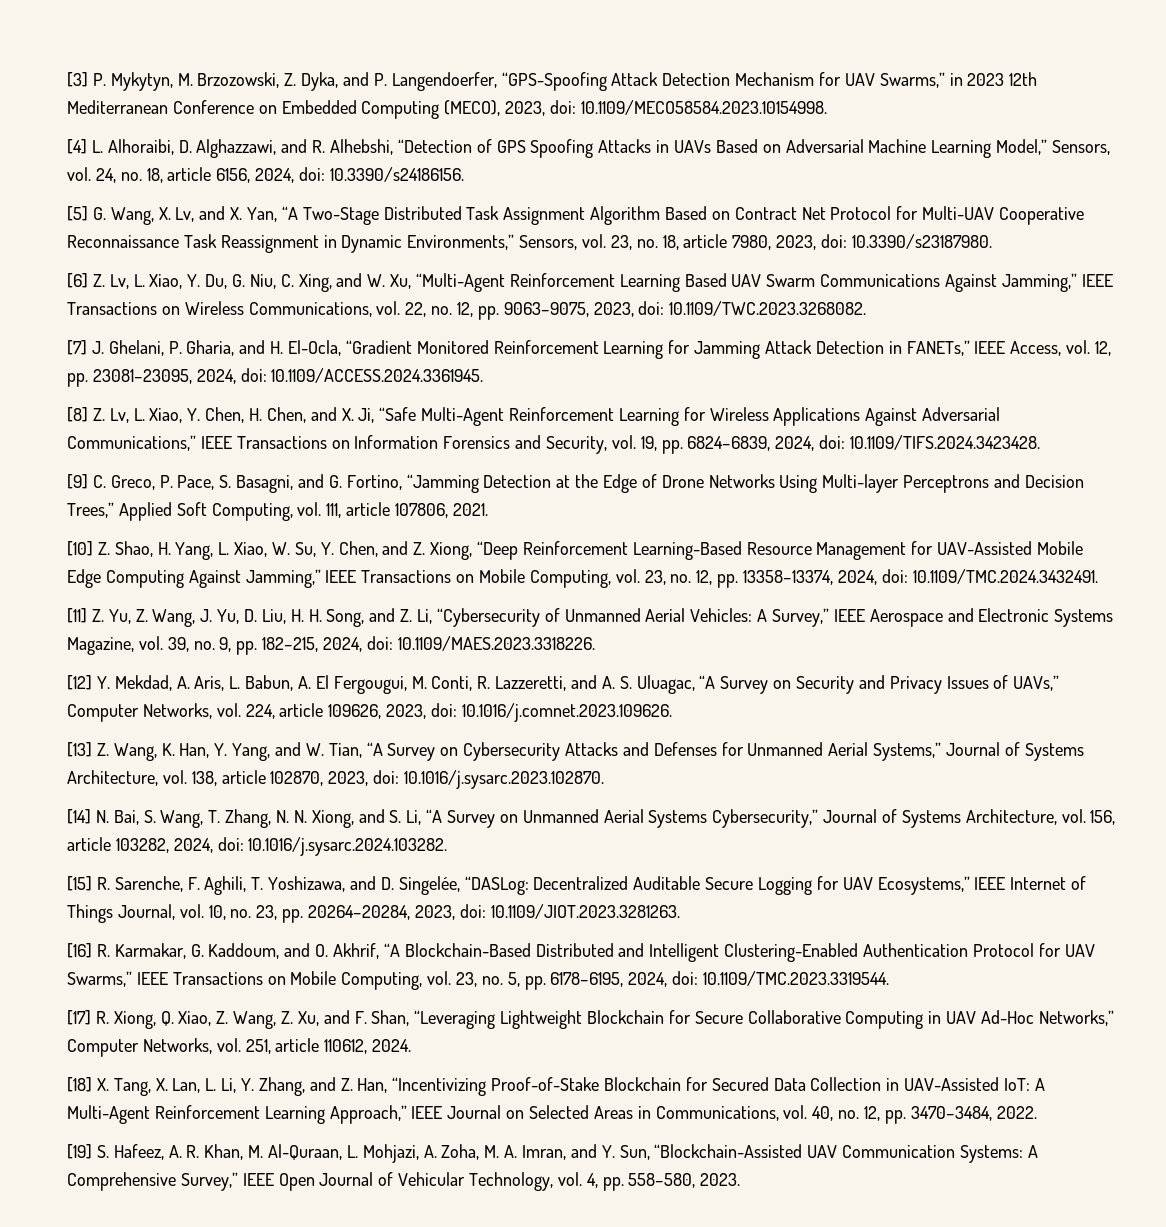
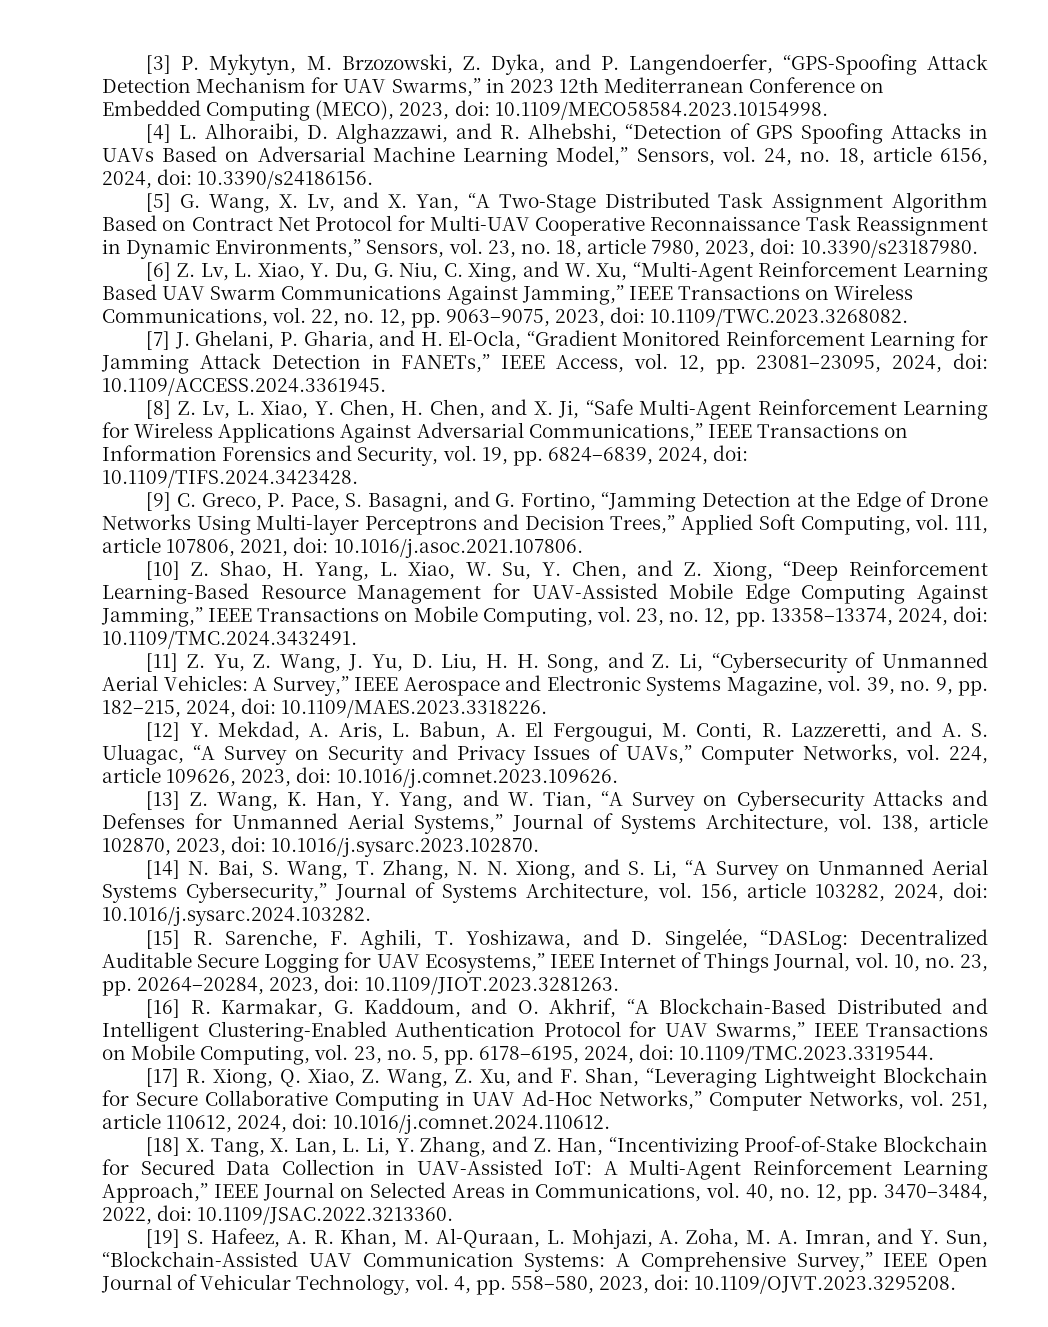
- [9] C. Greco, P. Pace, S. Basagni, and G. Fortino, “Jamming Detection at the Edge of Drone Networks Using Multi-layer Perceptrons and Decision Trees,” Applied Soft Computing, vol. 111, article 107806, 2021.
+ [9] C. Greco, P. Pace, S. Basagni, and G. Fortino, “Jamming Detection at the Edge of Drone Networks Using Multi-layer Perceptrons and Decision Trees,” Applied Soft Computing, vol. 111, article 107806, 2021, doi: 10.1016/j.asoc.2021.107806.
- [17] R. Xiong, Q. Xiao, Z. Wang, Z. Xu, and F. Shan, “Leveraging Lightweight Blockchain for Secure Collaborative Computing in UAV Ad-Hoc Networks,” Computer Networks, vol. 251, article 110612, 2024.
+ [17] R. Xiong, Q. Xiao, Z. Wang, Z. Xu, and F. Shan, “Leveraging Lightweight Blockchain for Secure Collaborative Computing in UAV Ad-Hoc Networks,” Computer Networks, vol. 251, article 110612, 2024, doi: 10.1016/j.comnet.2024.110612.
- [18] X. Tang, X. Lan, L. Li, Y. Zhang, and Z. Han, “Incentivizing Proof-of-Stake Blockchain for Secured Data Collection in UAV-Assisted IoT: A Multi-Agent Reinforcement Learning Approach,” IEEE Journal on Selected Areas in Communications, vol. 40, no. 12, pp. 3470–3484, 2022.
+ [18] X. Tang, X. Lan, L. Li, Y. Zhang, and Z. Han, “Incentivizing Proof-of-Stake Blockchain for Secured Data Collection in UAV-Assisted IoT: A Multi-Agent Reinforcement Learning Approach,” IEEE Journal on Selected Areas in Communications, vol. 40, no. 12, pp. 3470–3484, 2022, doi: 10.1109/JSAC.2022.3213360.
- [19] S. Hafeez, A. R. Khan, M. Al-Quraan, L. Mohjazi, A. Zoha, M. A. Imran, and Y. Sun, “Blockchain-Assisted UAV Communication Systems: A Comprehensive Survey,” IEEE Open Journal of Vehicular Technology, vol. 4, pp. 558–580, 2023.
+ [19] S. Hafeez, A. R. Khan, M. Al-Quraan, L. Mohjazi, A. Zoha, M. A. Imran, and Y. Sun, “Blockchain-Assisted UAV Communication Systems: A Comprehensive Survey,” IEEE Open Journal of Vehicular Technology, vol. 4, pp. 558–580, 2023, doi: 10.1109/OJVT.2023.3295208.

